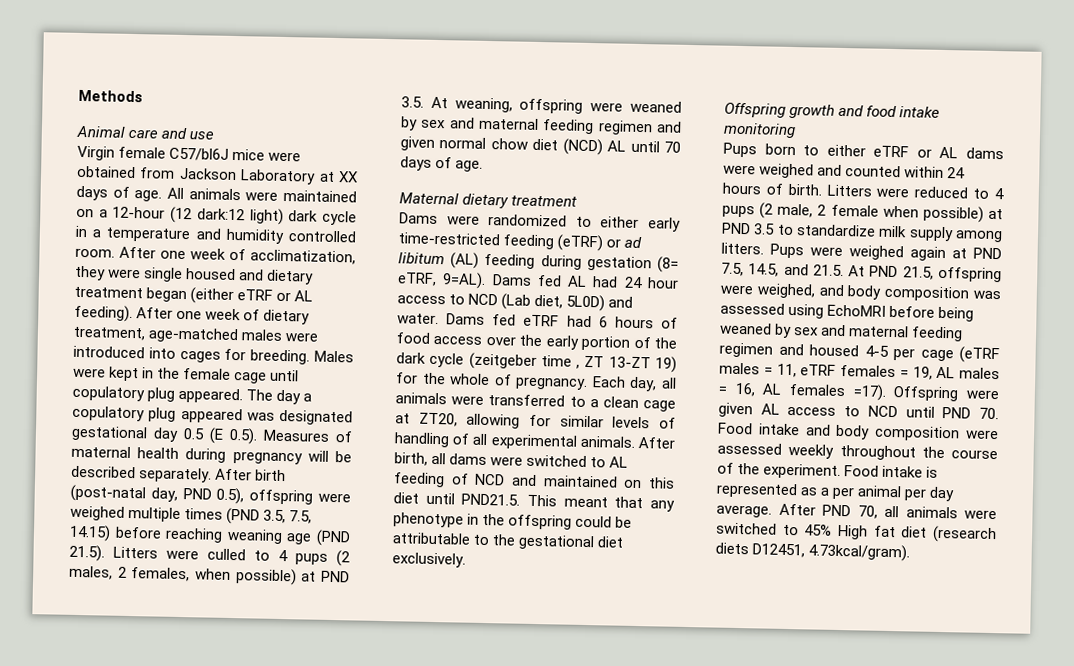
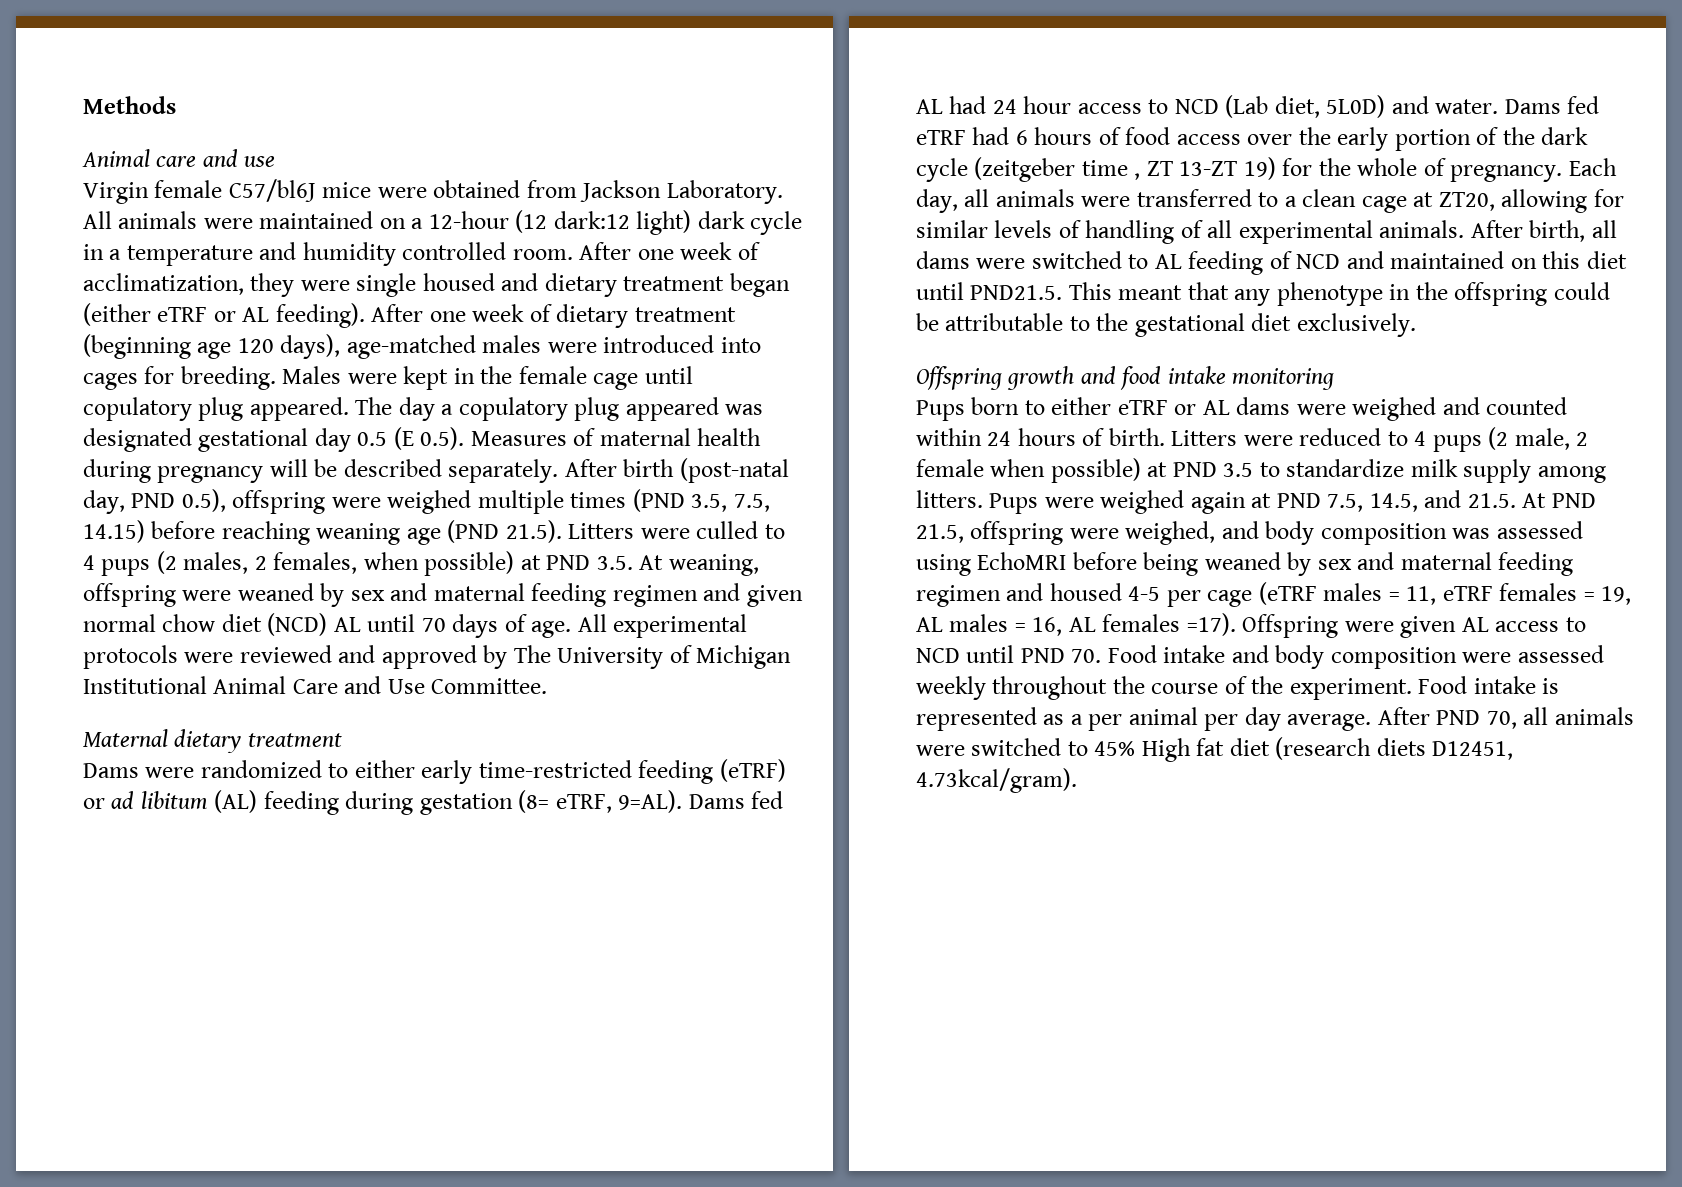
- Virgin female C57/bl6J mice were obtained from Jackson Laboratory at XX days of age.
+ Virgin female C57/bl6J mice were obtained from Jackson Laboratory.
- After one week of dietary treatment, age-matched males were introduced into cages for breeding.
+ After one week of dietary treatment (beginning age 120 days), age-matched males were introduced into cages for breeding.
+ All experimental protocols were reviewed and approved by The University of Michigan Institutional Animal Care and Use Committee.

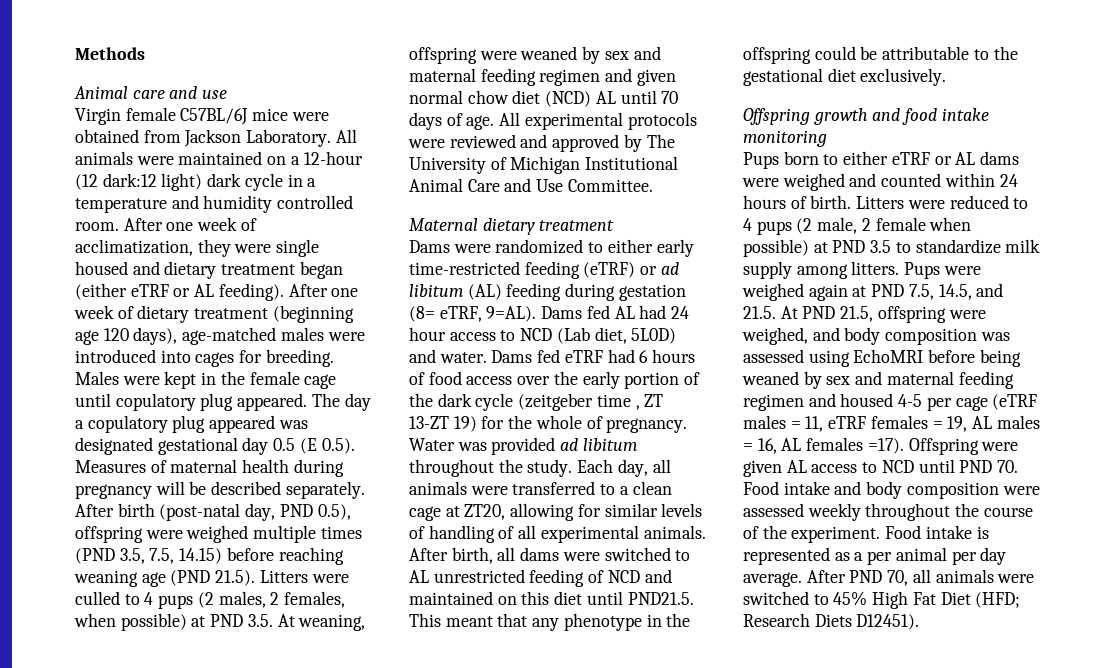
- Virgin female C57/bl6J mice were obtained from Jackson Laboratory.
+ Virgin female C57BL/6J mice were obtained from Jackson Laboratory.
+ Water was provided ad libitum throughout the study.
- After birth, all dams were switched to AL feeding of NCD and maintained on this diet until PND21.5. This meant that any phenotype in the offspring could be attributable to the gestational diet exclusively.
+ After birth, all dams were switched to AL unrestricted feeding of NCD and maintained on this diet until PND21.5. This meant that any phenotype in the offspring could be attributable to the gestational diet exclusively.
- After PND 70, all animals were switched to 45% High fat diet (research diets D12451, 4.73kcal/gram).
+ After PND 70, all animals were switched to 45% High Fat Diet (HFD; Research Diets D12451).

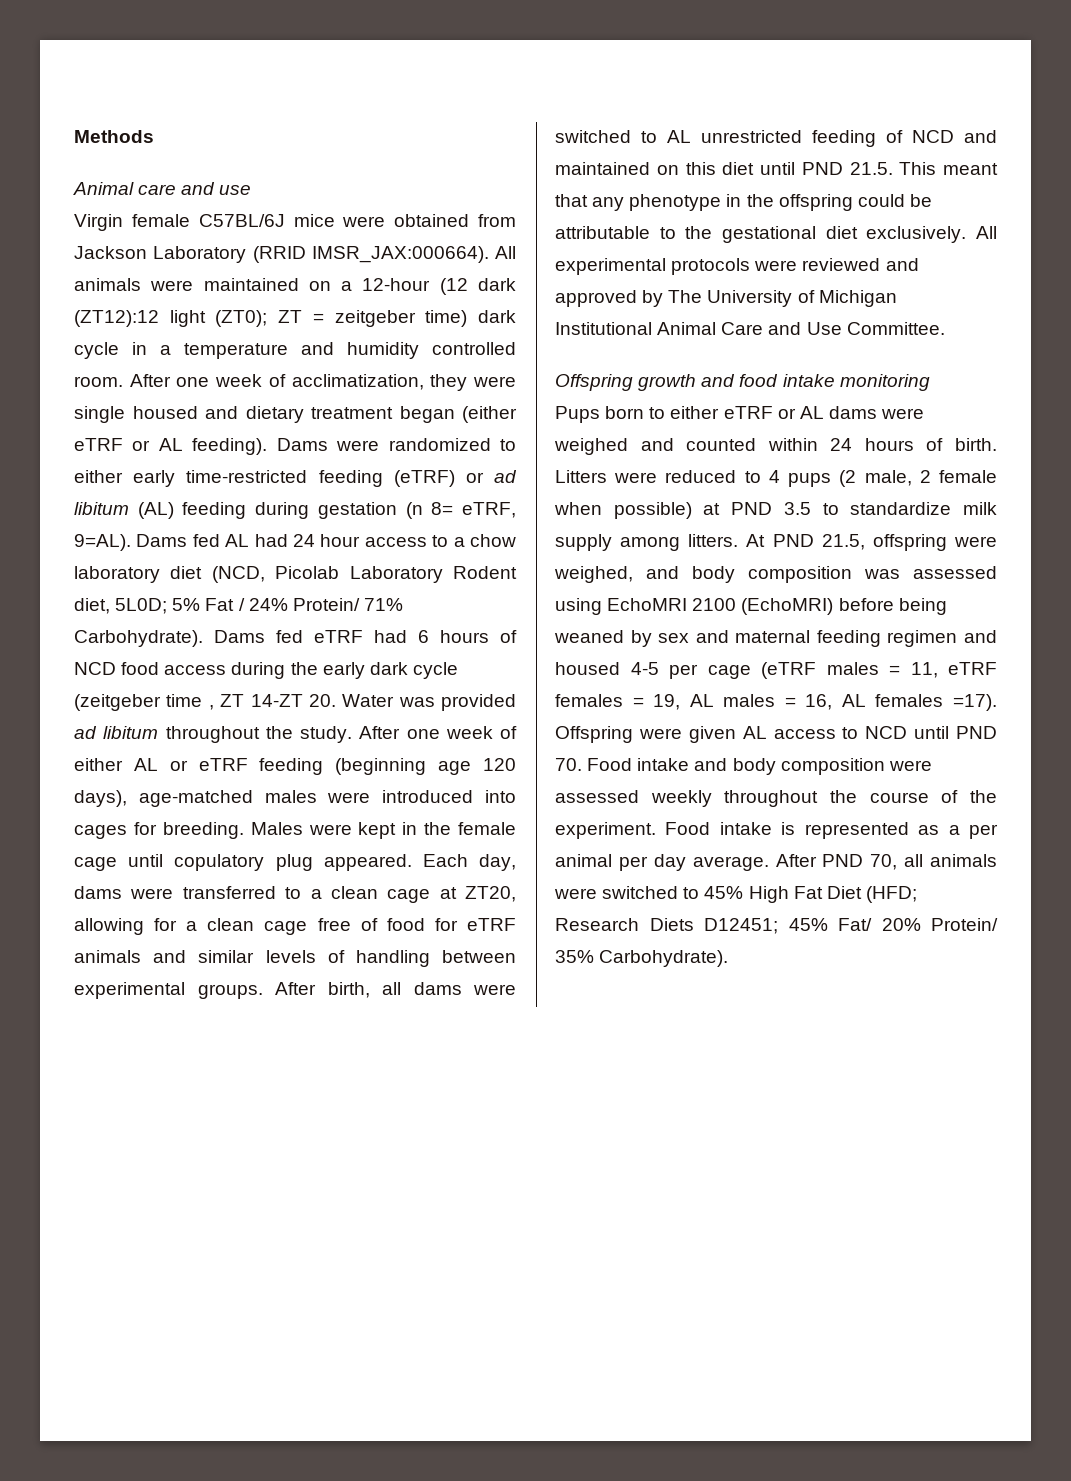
- Virgin female C57BL/6J mice were obtained from Jackson Laboratory.
+ Virgin female C57BL/6J mice were obtained from Jackson Laboratory (RRID IMSR_JAX:000664).
- All animals were maintained on a 12-hour (12 dark:12 light) dark cycle in a temperature and humidity controlled room.
+ All animals were maintained on a 12-hour (12 dark (ZT12):12 light (ZT0); ZT = zeitgeber time) dark cycle in a temperature and humidity controlled room.
- After one week of dietary treatment (beginning age 120 days), age-matched males were introduced into cages for breeding.
+ Dams were randomized to either early time-restricted feeding (eTRF) or ad libitum (AL) feeding during gestation (n 8= eTRF, 9=AL). Dams fed AL had 24 hour access to a chow laboratory diet (NCD, Picolab Laboratory Rodent diet, 5L0D; 5% Fat / 24% Protein/ 71% Carbohydrate). Dams fed eTRF had 6 hours of NCD food access during the early dark cycle (zeitgeber time , ZT 14-ZT 20. Water was provided ad libitum throughout the study. After one week of either AL or eTRF feeding (beginning age 120 days), age-matched males were introduced into cages for breeding.
- The day a copulatory plug appeared was designated gestational day 0.5 (E 0.5). Measures of maternal health during pregnancy will be described separately. After birth (post-natal day, PND 0.5), offspring were weighed multiple times (PND 3.5, 7.5, 14.15) before reaching weaning age (PND 21.5). Litters were culled to 4 pups (2 males, 2 females, when possible) at PND 3.5. At weaning, offspring were weaned by sex and maternal feeding regimen and given normal chow diet (NCD) AL until 70 days of age.
+ Each day, dams were transferred to a clean cage at ZT20, allowing for a clean cage free of food for eTRF animals and similar levels of handling between experimental groups. After birth, all dams were switched to AL unrestricted feeding of NCD and maintained on this diet until PND 21.5. This meant that any phenotype in the offspring could be attributable to the gestational diet exclusively.
- Maternal dietary treatment
- Dams were randomized to either early time-restricted feeding (eTRF) or ad libitum (AL) feeding during gestation (8= eTRF, 9=AL). Dams fed AL had 24 hour access to NCD (Lab diet, 5L0D) and water. Dams fed eTRF had 6 hours of food access over the early portion of the dark cycle (zeitgeber time , ZT 13-ZT 19) for the whole of pregnancy. Water was provided ad libitum throughout the study. Each day, all animals were transferred to a clean cage at ZT20, allowing for similar levels of handling of all experimental animals. After birth, all dams were switched to AL unrestricted feeding of NCD and maintained on this diet until PND21.5. This meant that any phenotype in the offspring could be attributable to the gestational diet exclusively.
- Pups were weighed again at PND 7.5, 14.5, and 21.5. At PND 21.5, offspring were weighed, and body composition was assessed using EchoMRI before being weaned by sex and maternal feeding regimen and housed 4-5 per cage (eTRF males = 11, eTRF females = 19, AL males = 16, AL females =17).
+ At PND 21.5, offspring were weighed, and body composition was assessed using EchoMRI 2100 (EchoMRI) before being weaned by sex and maternal feeding regimen and housed 4-5 per cage (eTRF males = 11, eTRF females = 19, AL males = 16, AL females =17).
- After PND 70, all animals were switched to 45% High Fat Diet (HFD; Research Diets D12451).
+ After PND 70, all animals were switched to 45% High Fat Diet (HFD; Research Diets D12451; 45% Fat/ 20% Protein/ 35% Carbohydrate).

